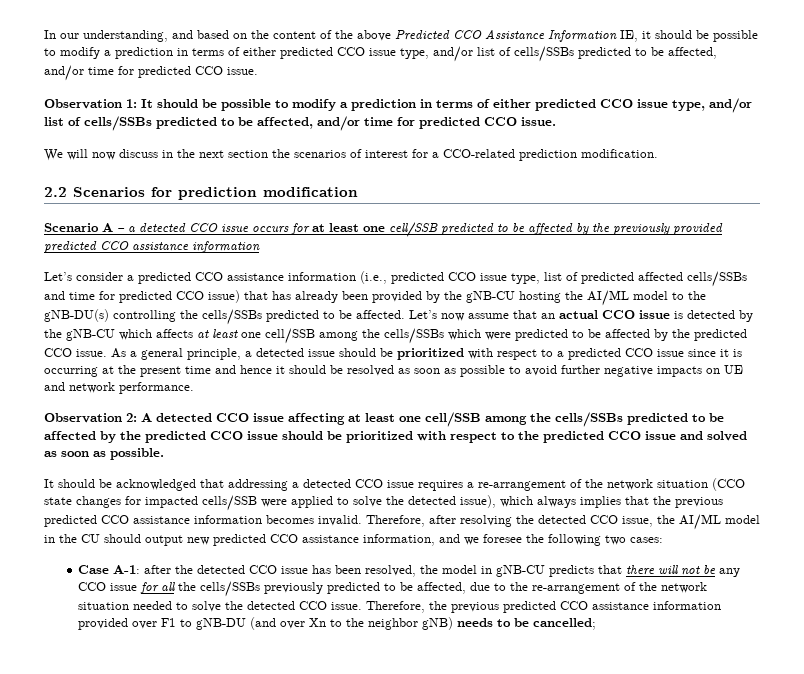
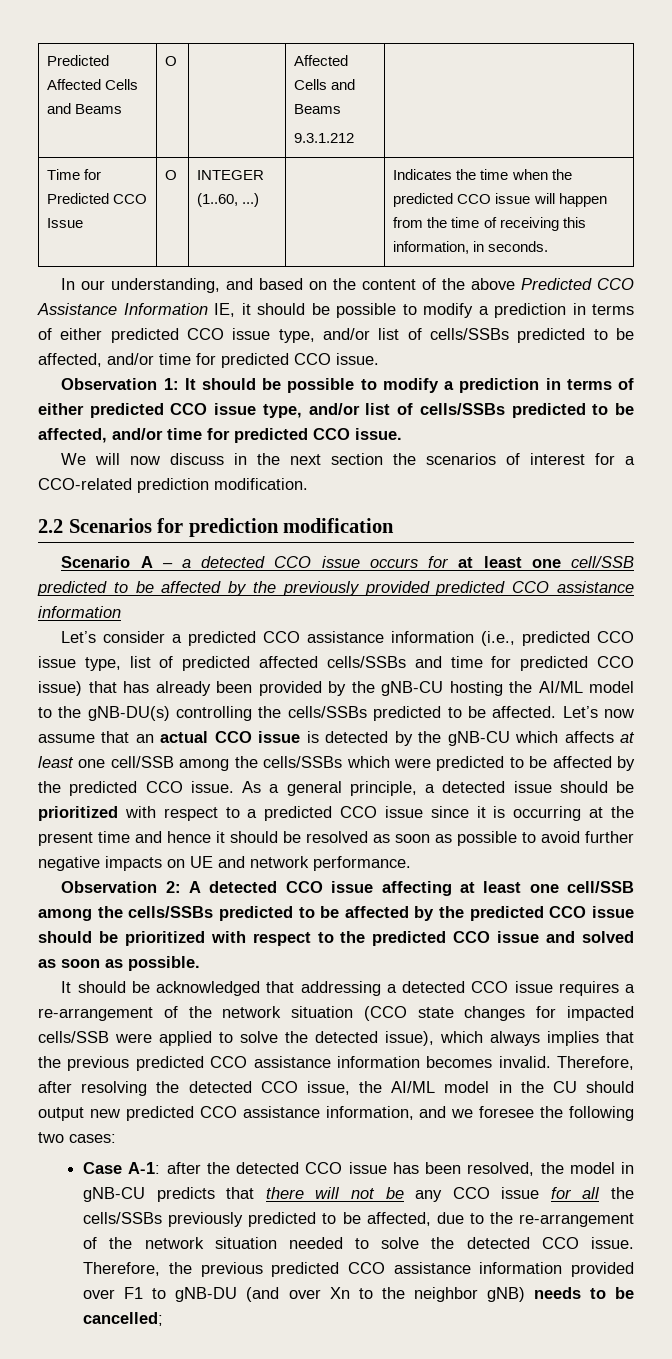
+ Predicted Affected Cells and Beams | O | | Affected Cells and Beams
+ 9.3.1.212 |
+ Time for Predicted CCO Issue | O | INTEGER (1..60, ...) | | Indicates the time when the predicted CCO issue will happen from the time of receiving this information, in seconds.

